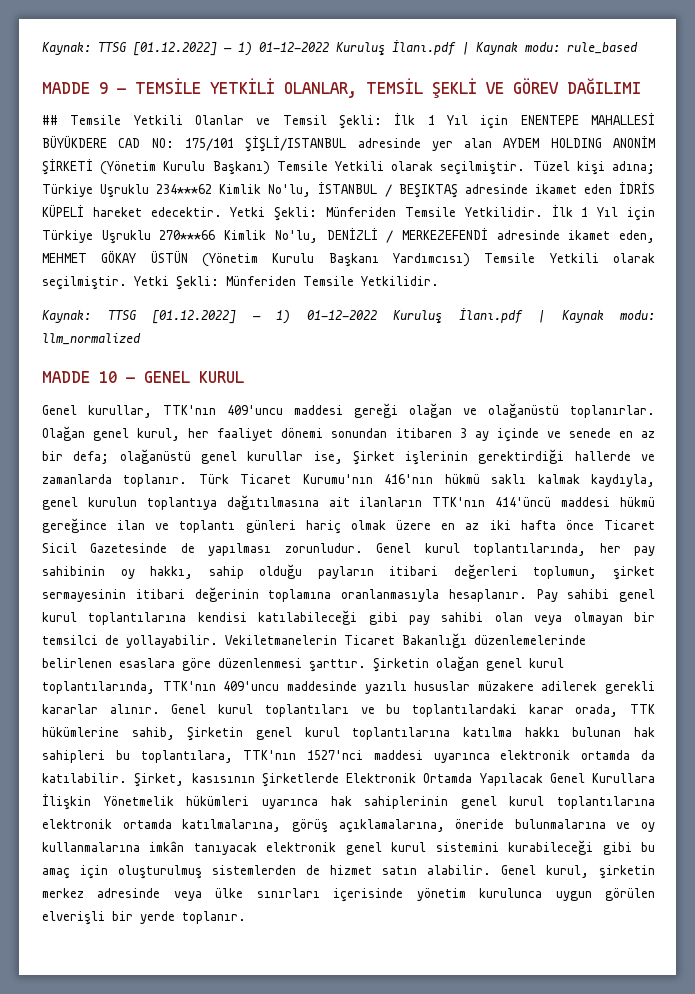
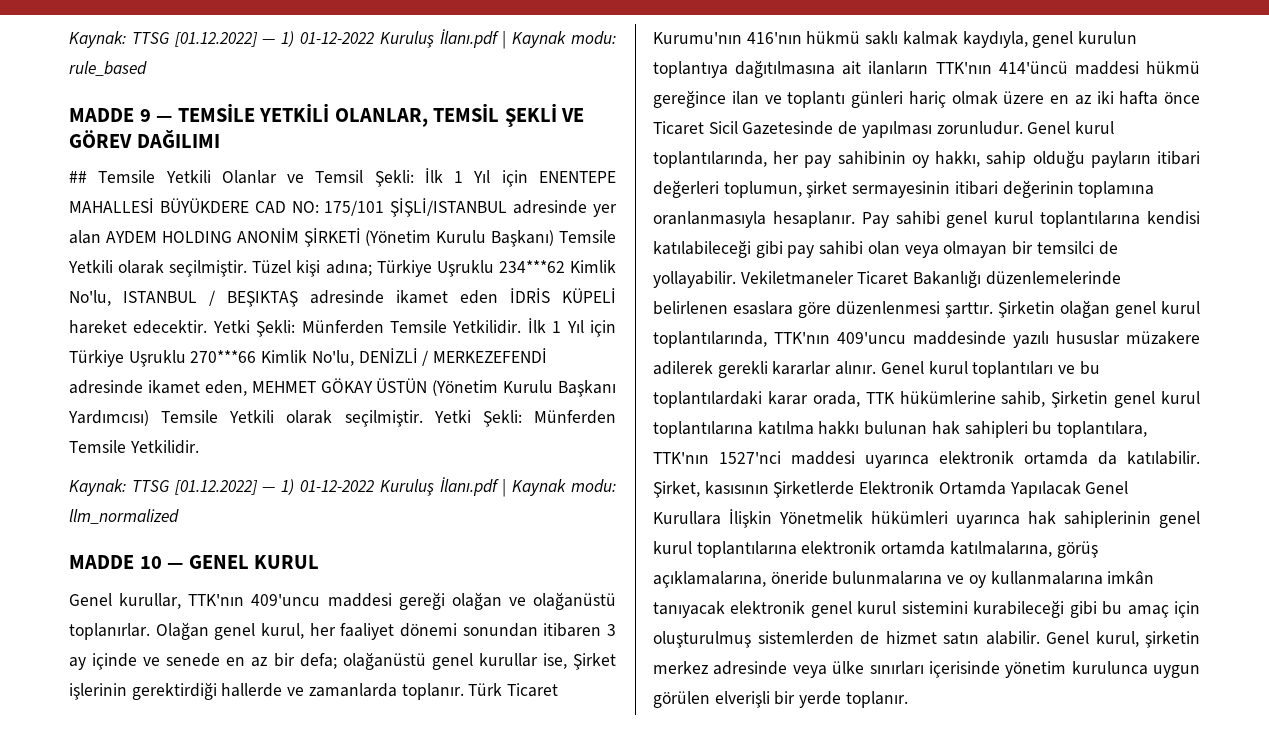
- Tüzel kişi adına; Türkiye Uşruklu 234***62 Kimlik No'lu, İSTANBUL / BEŞIKTAŞ adresinde ikamet eden İDRİS KÜPELİ hareket edecektir. Yetki Şekli: Münferiden Temsile Yetkilidir.
+ Tüzel kişi adına; Türkiye Uşruklu 234***62 Kimlik No'lu, ISTANBUL / BEŞIKTAŞ adresinde ikamet eden İDRİS KÜPELİ hareket edecektir. Yetki Şekli: Münferden Temsile Yetkilidir.
- İlk 1 Yıl için Türkiye Uşruklu 270***66 Kimlik No'lu, DENİZLİ / MERKEZEFENDİ adresinde ikamet eden, MEHMET GÖKAY ÜSTÜN (Yönetim Kurulu Başkanı Yardımcısı) Temsile Yetkili olarak seçilmiştir. Yetki Şekli: Münferiden Temsile Yetkilidir.
+ İlk 1 Yıl için Türkiye Uşruklu 270***66 Kimlik No'lu, DENİZLİ / MERKEZEFENDİ adresinde ikamet eden, MEHMET GÖKAY ÜSTÜN (Yönetim Kurulu Başkanı Yardımcısı) Temsile Yetkili olarak seçilmiştir. Yetki Şekli: Münferden Temsile Yetkilidir.
- Vekiletmanelerin Ticaret Bakanlığı düzenlemelerinde belirlenen esaslara göre düzenlenmesi şarttır.
+ Vekiletmaneler Ticaret Bakanlığı düzenlemelerinde belirlenen esaslara göre düzenlenmesi şarttır.

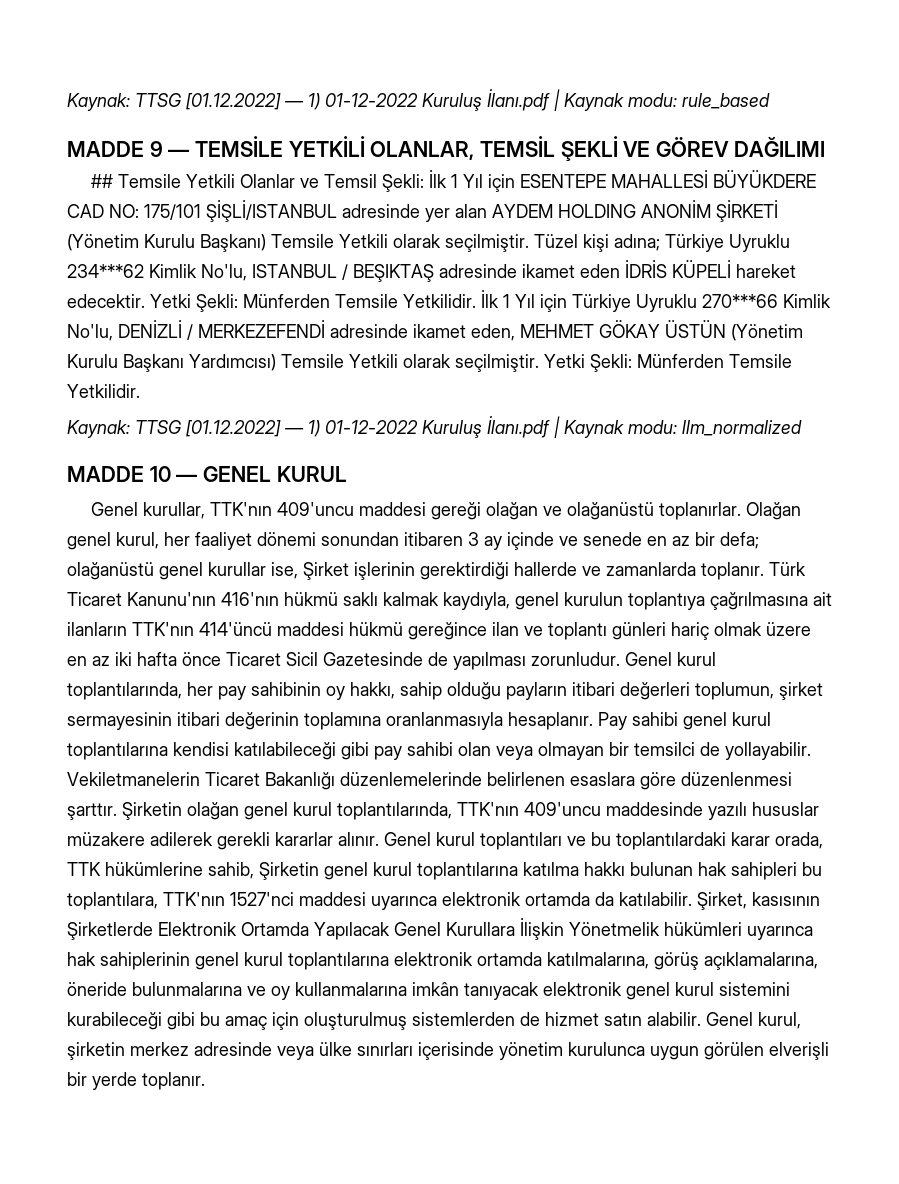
- ## Temsile Yetkili Olanlar ve Temsil Şekli: İlk 1 Yıl için ENENTEPE MAHALLESİ BÜYÜKDERE CAD NO: 175/101 ŞİŞLİ/ISTANBUL adresinde yer alan AYDEM HOLDING ANONİM ŞİRKETİ (Yönetim Kurulu Başkanı) Temsile Yetkili olarak seçilmiştir.
+ ## Temsile Yetkili Olanlar ve Temsil Şekli: İlk 1 Yıl için ESENTEPE MAHALLESİ BÜYÜKDERE CAD NO: 175/101 ŞİŞLİ/ISTANBUL adresinde yer alan AYDEM HOLDING ANONİM ŞİRKETİ (Yönetim Kurulu Başkanı) Temsile Yetkili olarak seçilmiştir.
- Tüzel kişi adına; Türkiye Uşruklu 234***62 Kimlik No'lu, ISTANBUL / BEŞIKTAŞ adresinde ikamet eden İDRİS KÜPELİ hareket edecektir.
+ Tüzel kişi adına; Türkiye Uyruklu 234***62 Kimlik No'lu, ISTANBUL / BEŞIKTAŞ adresinde ikamet eden İDRİS KÜPELİ hareket edecektir.
- İlk 1 Yıl için Türkiye Uşruklu 270***66 Kimlik No'lu, DENİZLİ / MERKEZEFENDİ adresinde ikamet eden, MEHMET GÖKAY ÜSTÜN (Yönetim Kurulu Başkanı Yardımcısı) Temsile Yetkili olarak seçilmiştir.
+ İlk 1 Yıl için Türkiye Uyruklu 270***66 Kimlik No'lu, DENİZLİ / MERKEZEFENDİ adresinde ikamet eden, MEHMET GÖKAY ÜSTÜN (Yönetim Kurulu Başkanı Yardımcısı) Temsile Yetkili olarak seçilmiştir.
- Türk Ticaret Kurumu'nın 416'nın hükmü saklı kalmak kaydıyla, genel kurulun toplantıya dağıtılmasına ait ilanların TTK'nın 414'üncü maddesi hükmü gereğince ilan ve toplantı günleri hariç olmak üzere en az iki hafta önce Ticaret Sicil Gazetesinde de yapılması zorunludur.
+ Türk Ticaret Kanunu'nın 416'nın hükmü saklı kalmak kaydıyla, genel kurulun toplantıya çağrılmasına ait ilanların TTK'nın 414'üncü maddesi hükmü gereğince ilan ve toplantı günleri hariç olmak üzere en az iki hafta önce Ticaret Sicil Gazetesinde de yapılması zorunludur.
- Vekiletmaneler Ticaret Bakanlığı düzenlemelerinde belirlenen esaslara göre düzenlenmesi şarttır.
+ Vekiletmanelerin Ticaret Bakanlığı düzenlemelerinde belirlenen esaslara göre düzenlenmesi şarttır.

